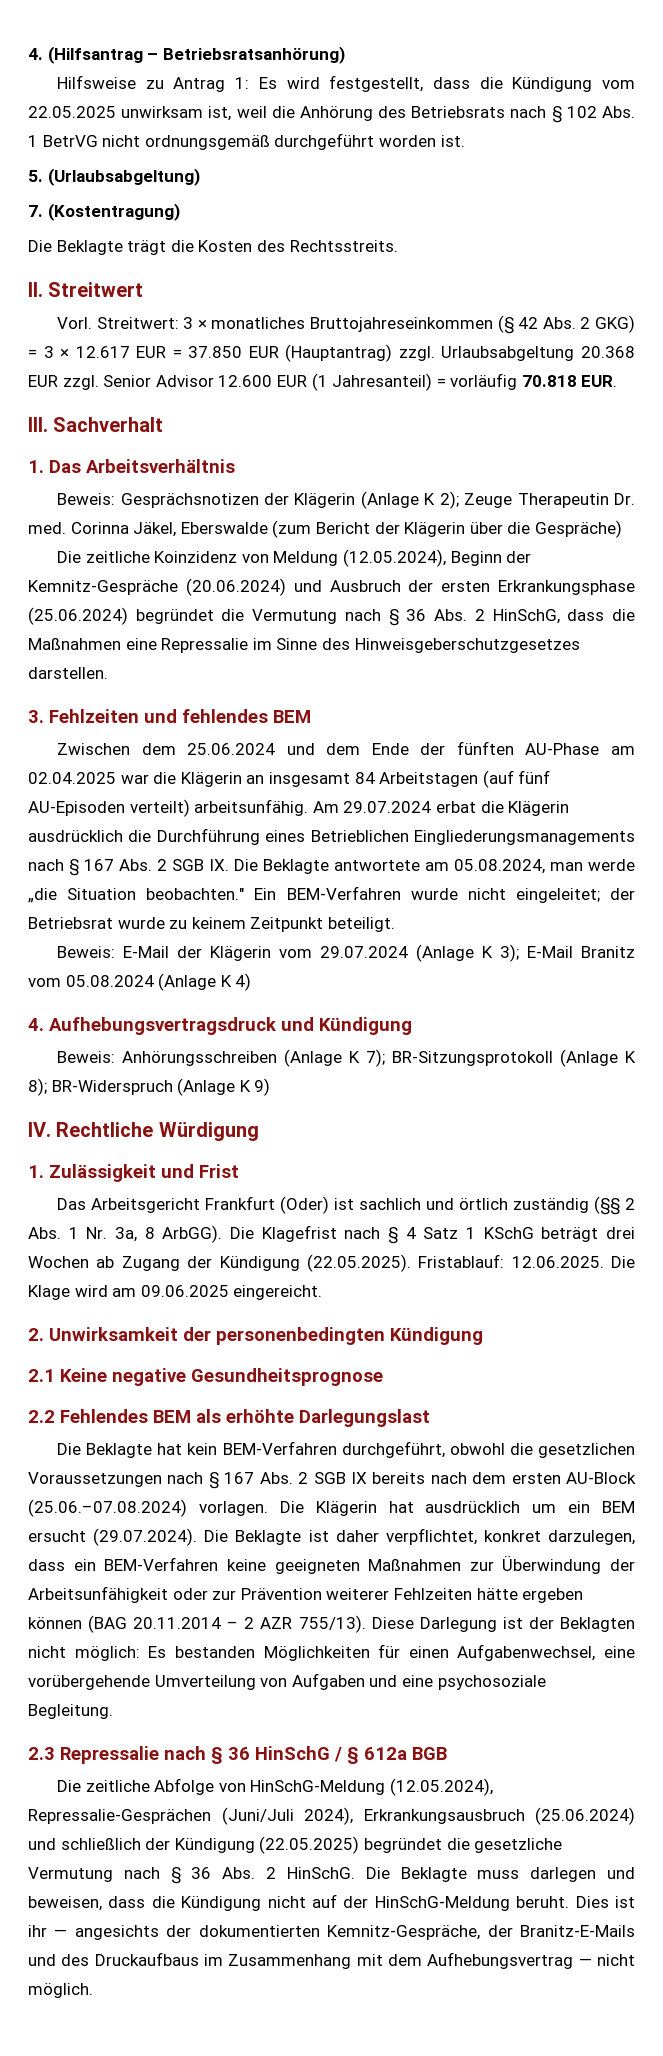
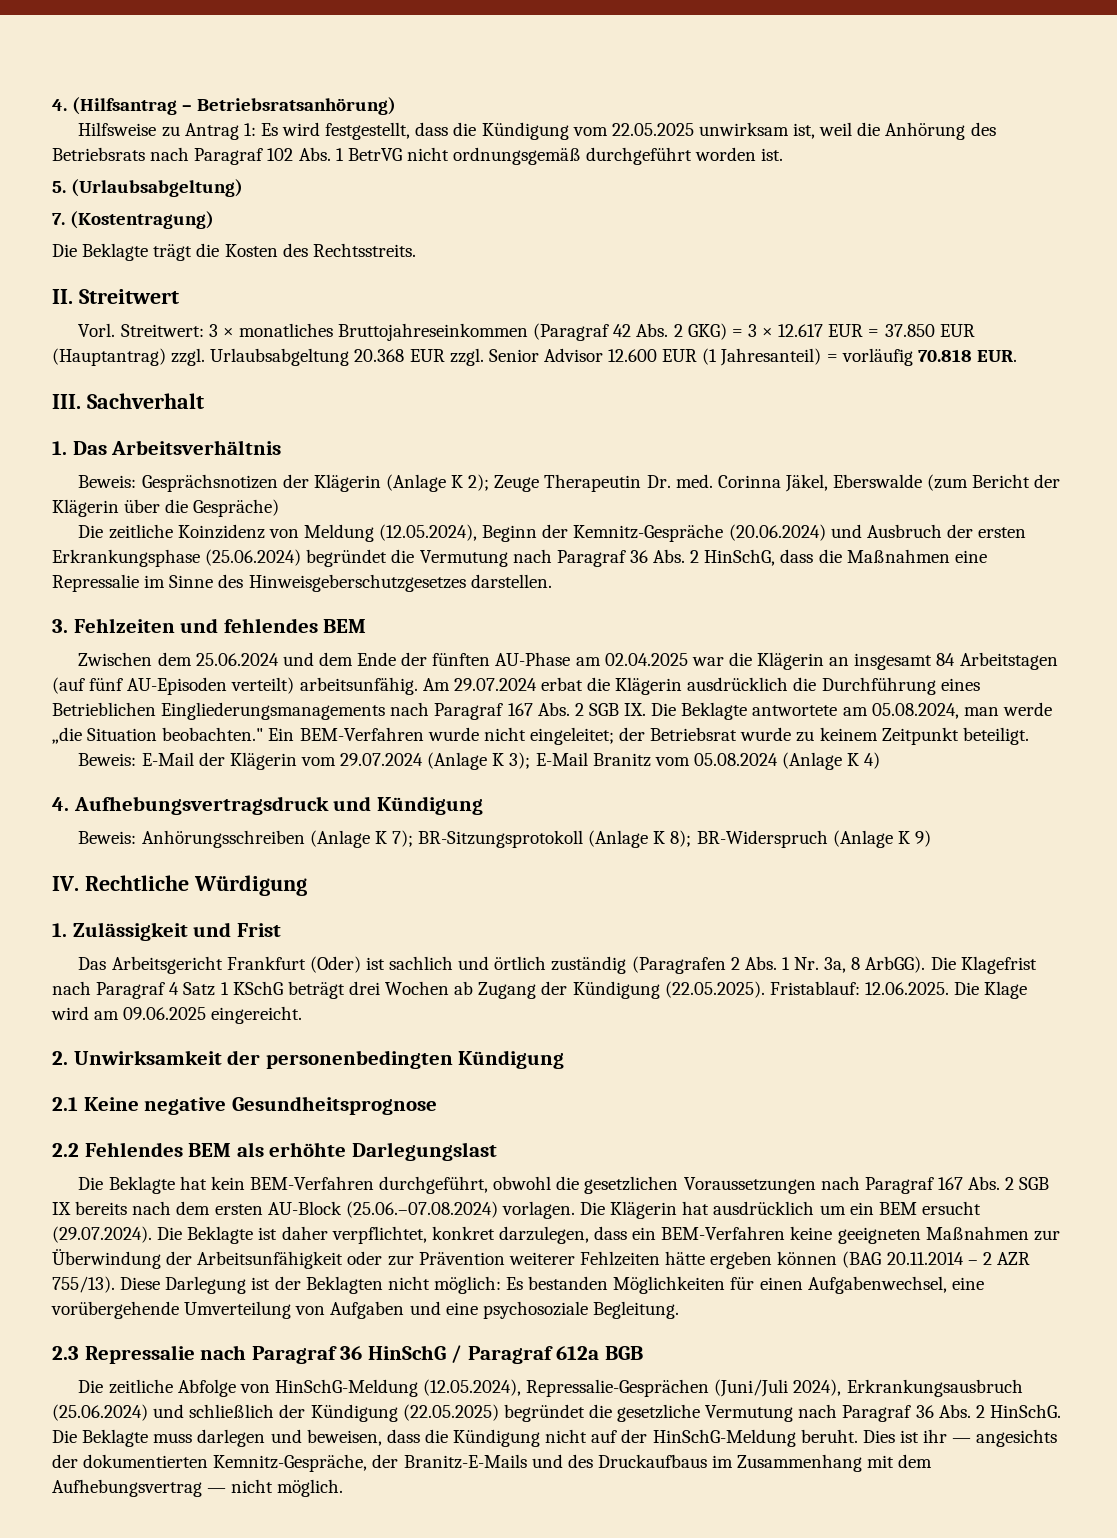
- Hilfsweise zu Antrag 1: Es wird festgestellt, dass die Kündigung vom 22.05.2025 unwirksam ist, weil die Anhörung des Betriebsrats nach § 102 Abs. 1 BetrVG nicht ordnungsgemäß durchgeführt worden ist.
+ Hilfsweise zu Antrag 1: Es wird festgestellt, dass die Kündigung vom 22.05.2025 unwirksam ist, weil die Anhörung des Betriebsrats nach Paragraf 102 Abs. 1 BetrVG nicht ordnungsgemäß durchgeführt worden ist.
- Streitwert: 3 × monatliches Bruttojahreseinkommen (§ 42 Abs. 2 GKG) = 3 × 12.617 EUR = 37.850 EUR (Hauptantrag) zzgl. Urlaubsabgeltung 20.368 EUR zzgl. Senior Advisor 12.600 EUR (1 Jahresanteil) = vorläufig 70.818 EUR.
+ Streitwert: 3 × monatliches Bruttojahreseinkommen (Paragraf 42 Abs. 2 GKG) = 3 × 12.617 EUR = 37.850 EUR (Hauptantrag) zzgl. Urlaubsabgeltung 20.368 EUR zzgl. Senior Advisor 12.600 EUR (1 Jahresanteil) = vorläufig 70.818 EUR.
- Die zeitliche Koinzidenz von Meldung (12.05.2024), Beginn der Kemnitz-Gespräche (20.06.2024) und Ausbruch der ersten Erkrankungsphase (25.06.2024) begründet die Vermutung nach § 36 Abs. 2 HinSchG, dass die Maßnahmen eine Repressalie im Sinne des Hinweisgeberschutzgesetzes darstellen.
+ Die zeitliche Koinzidenz von Meldung (12.05.2024), Beginn der Kemnitz-Gespräche (20.06.2024) und Ausbruch der ersten Erkrankungsphase (25.06.2024) begründet die Vermutung nach Paragraf 36 Abs. 2 HinSchG, dass die Maßnahmen eine Repressalie im Sinne des Hinweisgeberschutzgesetzes darstellen.
- Am 29.07.2024 erbat die Klägerin ausdrücklich die Durchführung eines Betrieblichen Eingliederungsmanagements nach § 167 Abs. 2 SGB IX. Die Beklagte antwortete am 05.08.2024, man werde „die Situation beobachten."
+ Am 29.07.2024 erbat die Klägerin ausdrücklich die Durchführung eines Betrieblichen Eingliederungsmanagements nach Paragraf 167 Abs. 2 SGB IX. Die Beklagte antwortete am 05.08.2024, man werde „die Situation beobachten."
- Das Arbeitsgericht Frankfurt (Oder) ist sachlich und örtlich zuständig (§§ 2 Abs. 1 Nr. 3a, 8 ArbGG).
+ Das Arbeitsgericht Frankfurt (Oder) ist sachlich und örtlich zuständig (Paragrafen 2 Abs. 1 Nr. 3a, 8 ArbGG).
- Die Klagefrist nach § 4 Satz 1 KSchG beträgt drei Wochen ab Zugang der Kündigung (22.05.2025). Fristablauf: 12.06.2025. Die Klage wird am 09.06.2025 eingereicht.
+ Die Klagefrist nach Paragraf 4 Satz 1 KSchG beträgt drei Wochen ab Zugang der Kündigung (22.05.2025). Fristablauf: 12.06.2025. Die Klage wird am 09.06.2025 eingereicht.
- Die Beklagte hat kein BEM-Verfahren durchgeführt, obwohl die gesetzlichen Voraussetzungen nach § 167 Abs. 2 SGB IX bereits nach dem ersten AU-Block (25.06.–07.08.2024) vorlagen.
+ Die Beklagte hat kein BEM-Verfahren durchgeführt, obwohl die gesetzlichen Voraussetzungen nach Paragraf 167 Abs. 2 SGB IX bereits nach dem ersten AU-Block (25.06.–07.08.2024) vorlagen.
- 2.3 Repressalie nach § 36 HinSchG / § 612a BGB
+ 2.3 Repressalie nach Paragraf 36 HinSchG / Paragraf 612a BGB
- Die zeitliche Abfolge von HinSchG-Meldung (12.05.2024), Repressalie-Gesprächen (Juni/Juli 2024), Erkrankungsausbruch (25.06.2024) und schließlich der Kündigung (22.05.2025) begründet die gesetzliche Vermutung nach § 36 Abs. 2 HinSchG.
+ Die zeitliche Abfolge von HinSchG-Meldung (12.05.2024), Repressalie-Gesprächen (Juni/Juli 2024), Erkrankungsausbruch (25.06.2024) und schließlich der Kündigung (22.05.2025) begründet die gesetzliche Vermutung nach Paragraf 36 Abs. 2 HinSchG.

